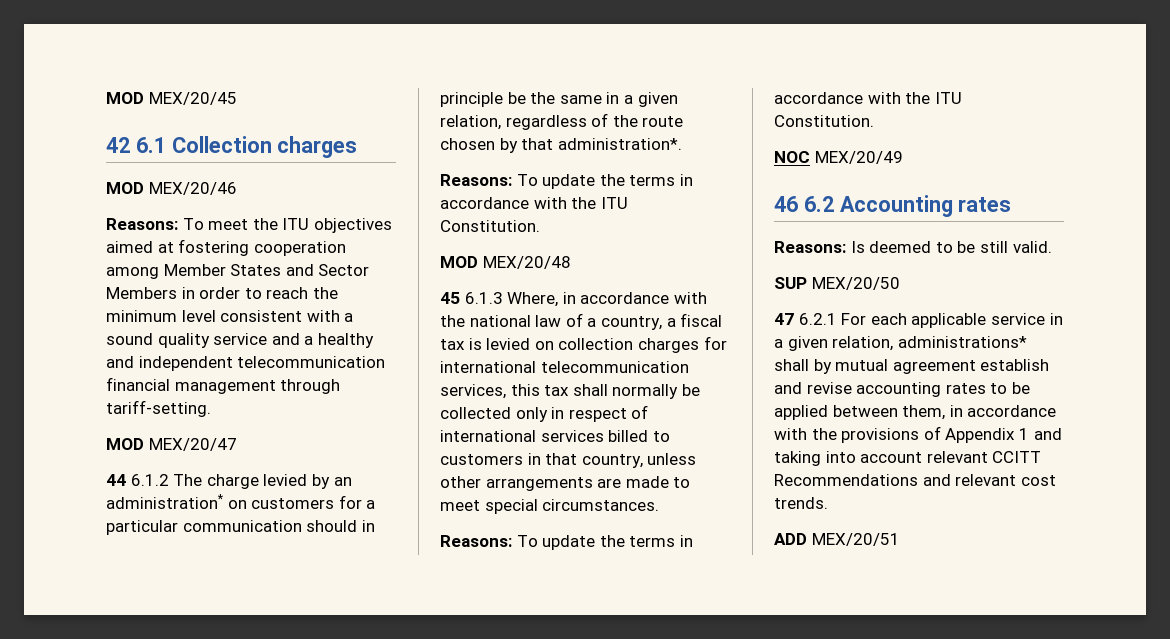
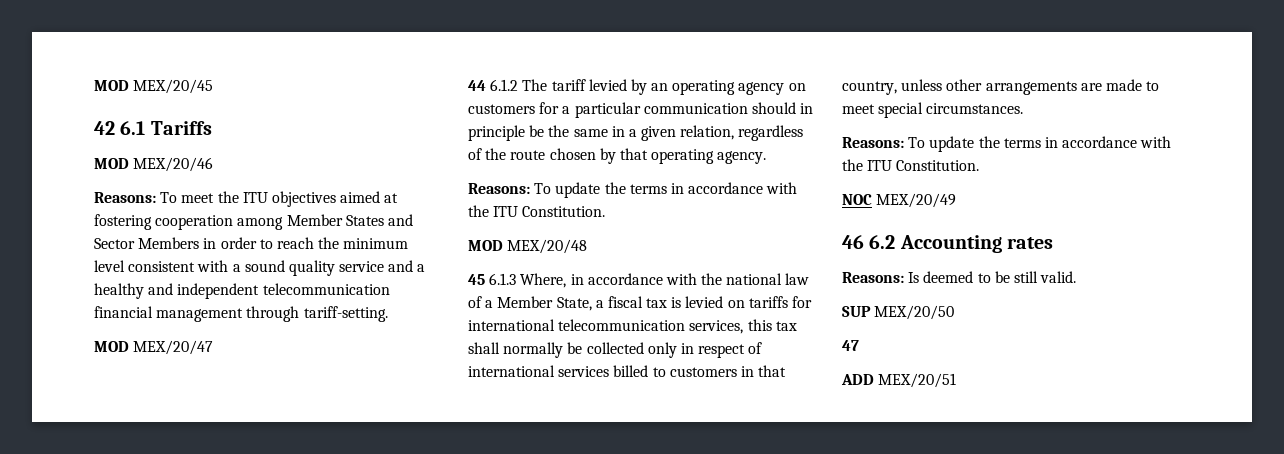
- 42 6.1 Collection charges
+ 42 6.1 Tariffs
- 44 6.1.2 The charge levied by an administration* on customers for a particular communication should in principle be the same in a given relation, regardless of the route chosen by that administration*.
+ 44 6.1.2 The tariff levied by an operating agency on customers for a particular communication should in principle be the same in a given relation, regardless of the route chosen by that operating agency.
- 45 6.1.3 Where, in accordance with the national law of a country, a fiscal tax is levied on collection charges for international telecommunication services, this tax shall normally be collected only in respect of international services billed to customers in that country, unless other arrangements are made to meet special circumstances.
+ 45 6.1.3 Where, in accordance with the national law of a Member State, a fiscal tax is levied on tariffs for international telecommunication services, this tax shall normally be collected only in respect of international services billed to customers in that country, unless other arrangements are made to meet special circumstances.
- 47 6.2.1 For each applicable service in a given relation, administrations* shall by mutual agreement establish and revise accounting rates to be applied between them, in accordance with the provisions of Appendix 1 and taking into account relevant CCITT Recommendations and relevant cost trends.
+ 47

